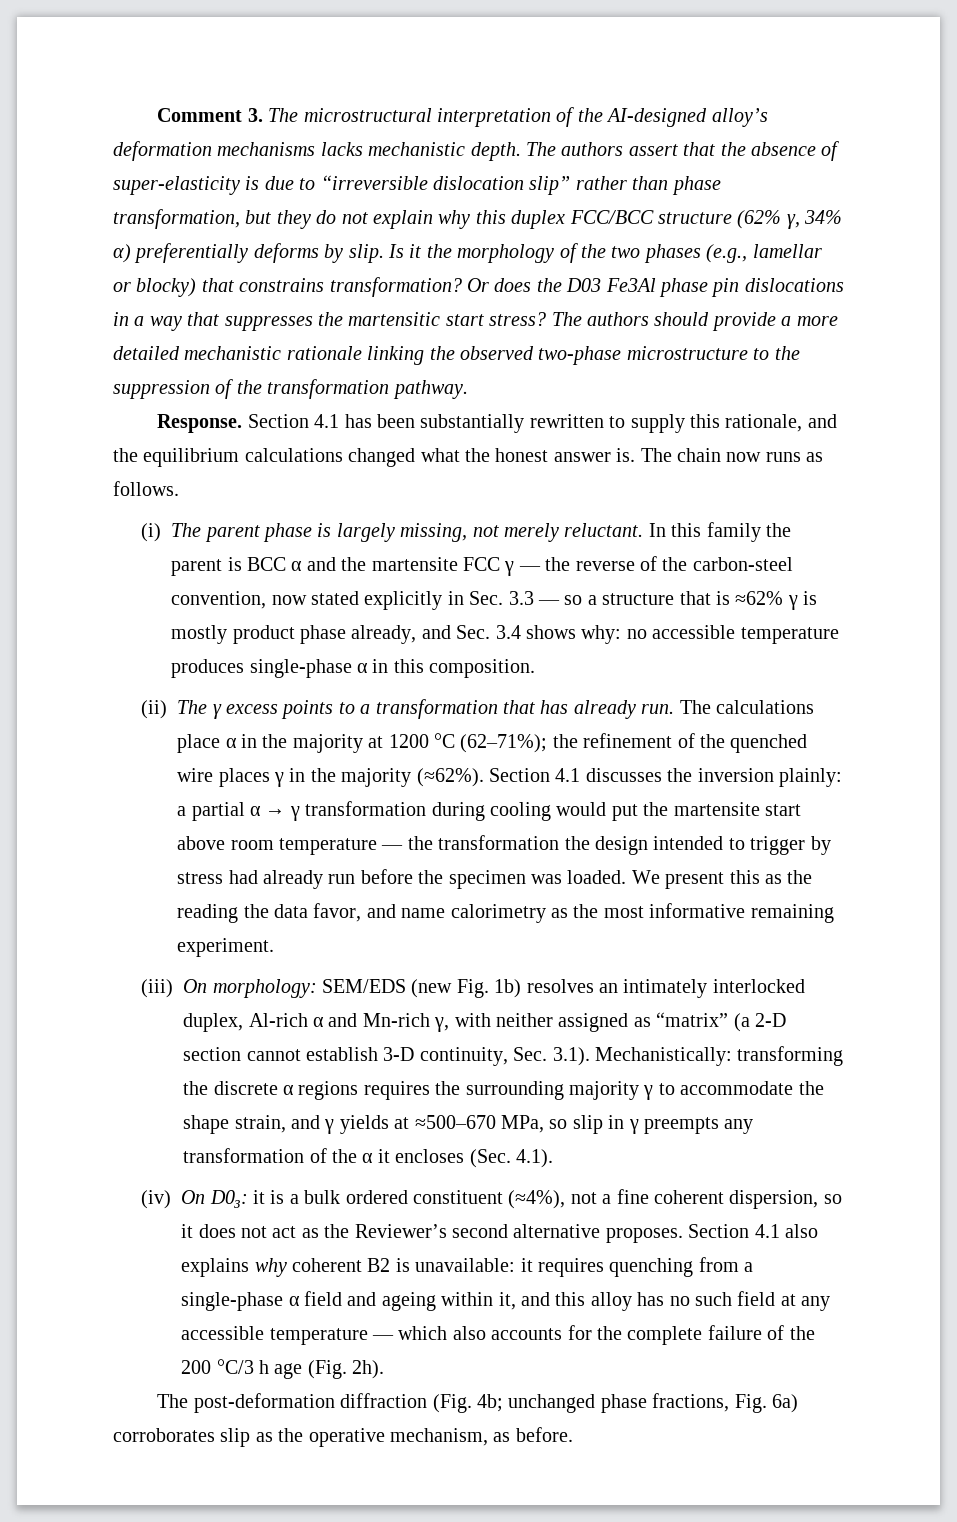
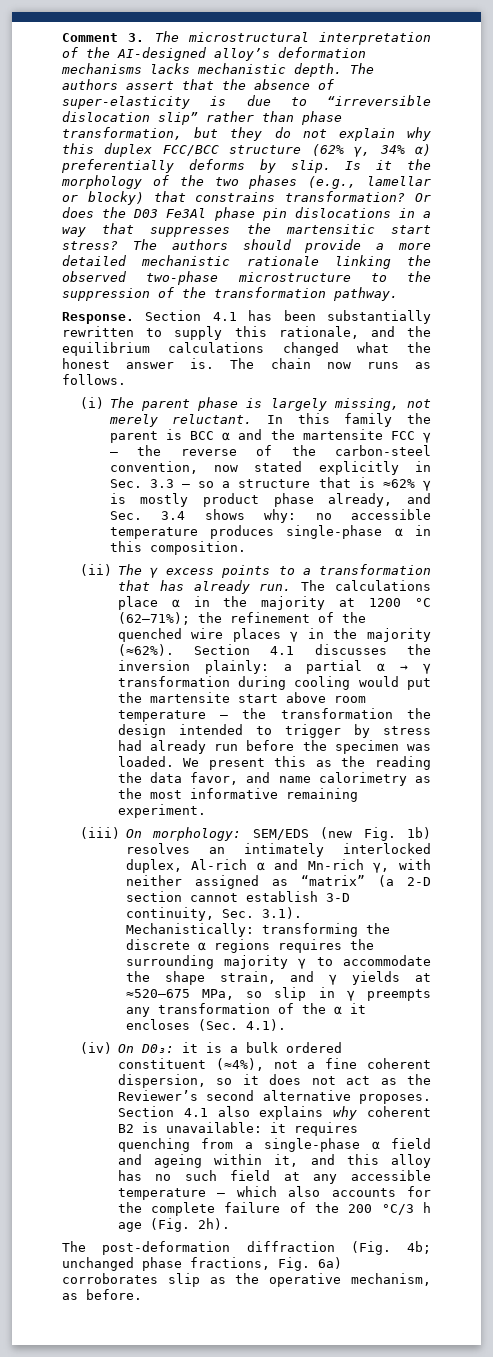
- transforming the discrete α regions requires the surrounding majority γ to accommodate the shape strain, and γ yields at ≈500–670 MPa, so slip in γ preempts any transformation of the α it encloses (Sec. 4.1).
+ transforming the discrete α regions requires the surrounding majority γ to accommodate the shape strain, and γ yields at ≈520–675 MPa, so slip in γ preempts any transformation of the α it encloses (Sec. 4.1).

